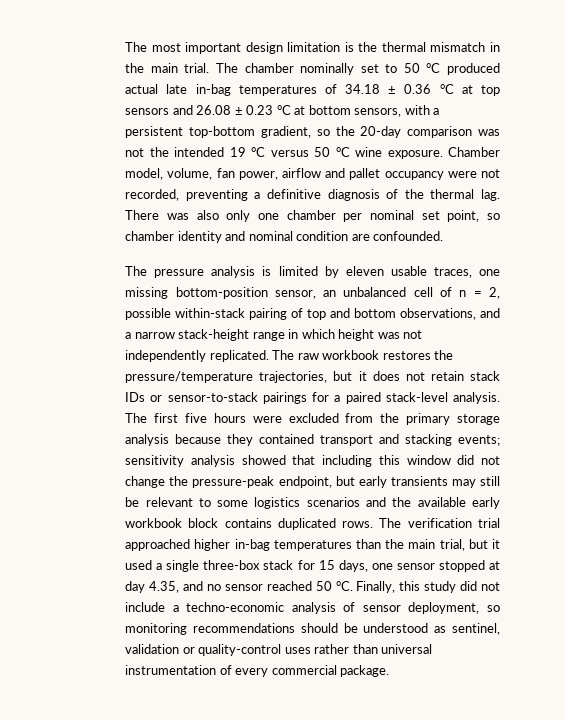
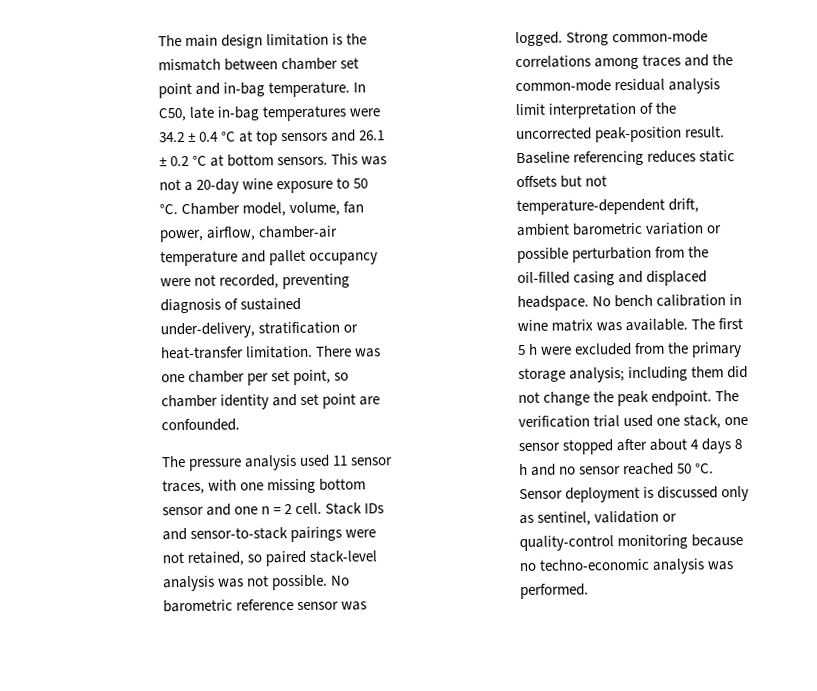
- The most important design limitation is the thermal mismatch in the main trial. The chamber nominally set to 50 °C produced actual late in-bag temperatures of 34.18 ± 0.36 °C at top sensors and 26.08 ± 0.23 °C at bottom sensors, with a persistent top-bottom gradient, so the 20-day comparison was not the intended 19 °C versus 50 °C wine exposure.
+ The main design limitation is the mismatch between chamber set point and in-bag temperature. In C50, late in-bag temperatures were 34.2 ± 0.4 °C at top sensors and 26.1 ± 0.2 °C at bottom sensors. This was not a 20-day wine exposure to 50 °C.
- Chamber model, volume, fan power, airflow and pallet occupancy were not recorded, preventing a definitive diagnosis of the thermal lag. There was also only one chamber per nominal set point, so chamber identity and nominal condition are confounded.
+ Chamber model, volume, fan power, airflow, chamber-air temperature and pallet occupancy were not recorded, preventing diagnosis of sustained under-delivery, stratification or heat-transfer limitation. There was one chamber per set point, so chamber identity and set point are confounded.
- The pressure analysis is limited by eleven usable traces, one missing bottom-position sensor, an unbalanced cell of n = 2, possible within-stack pairing of top and bottom observations, and a narrow stack-height range in which height was not independently replicated. The raw workbook restores the pressure/temperature trajectories, but it does not retain stack IDs or sensor-to-stack pairings for a paired stack-level analysis. The first five hours were excluded from the primary storage analysis because they contained transport and stacking events; sensitivity analysis showed that including this window did not change the pressure-peak endpoint, but early transients may still be relevant to some logistics scenarios and the available early workbook block contains duplicated rows. The verification trial approached higher in-bag temperatures than the main trial, but it used a single three-box stack for 15 days, one sensor stopped at day 4.35, and no sensor reached 50 °C.
+ The pressure analysis used 11 sensor traces, with one missing bottom sensor and one n = 2 cell. Stack IDs and sensor-to-stack pairings were not retained, so paired stack-level analysis was not possible. No barometric reference sensor was logged. Strong common-mode correlations among traces and the common-mode residual analysis limit interpretation of the uncorrected peak-position result. Baseline referencing reduces static offsets but not temperature-dependent drift, ambient barometric variation or possible perturbation from the oil-filled casing and displaced headspace. No bench calibration in wine matrix was available. The first 5 h were excluded from the primary storage analysis; including them did not change the peak endpoint. The verification trial used one stack, one sensor stopped after about 4 days 8 h and no sensor reached 50 °C.
- Finally, this study did not include a techno-economic analysis of sensor deployment, so monitoring recommendations should be understood as sentinel, validation or quality-control uses rather than universal instrumentation of every commercial package.
+ Sensor deployment is discussed only as sentinel, validation or quality-control monitoring because no techno-economic analysis was performed.

